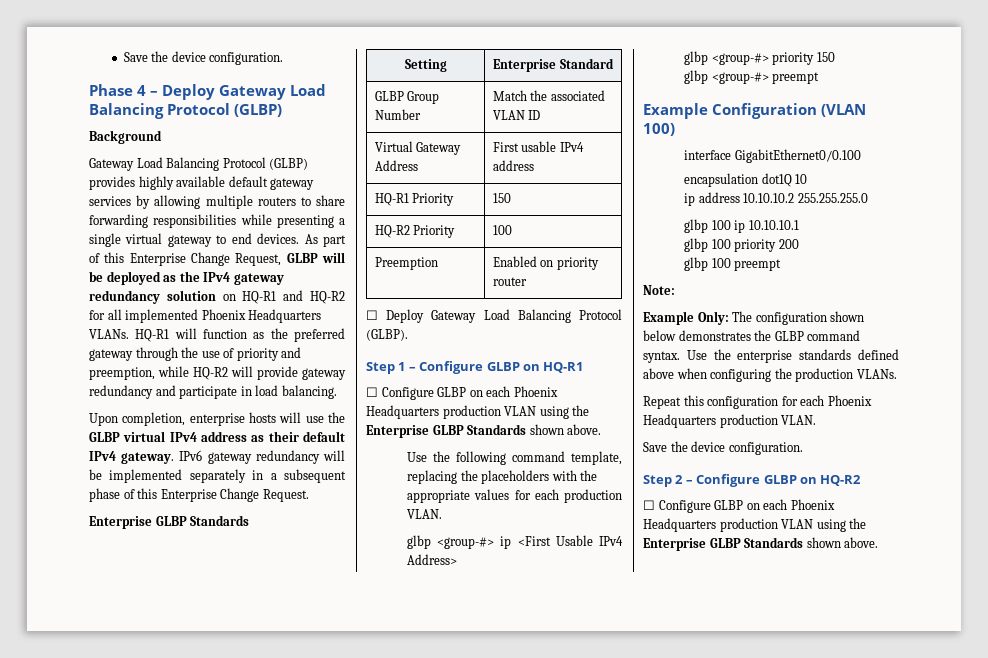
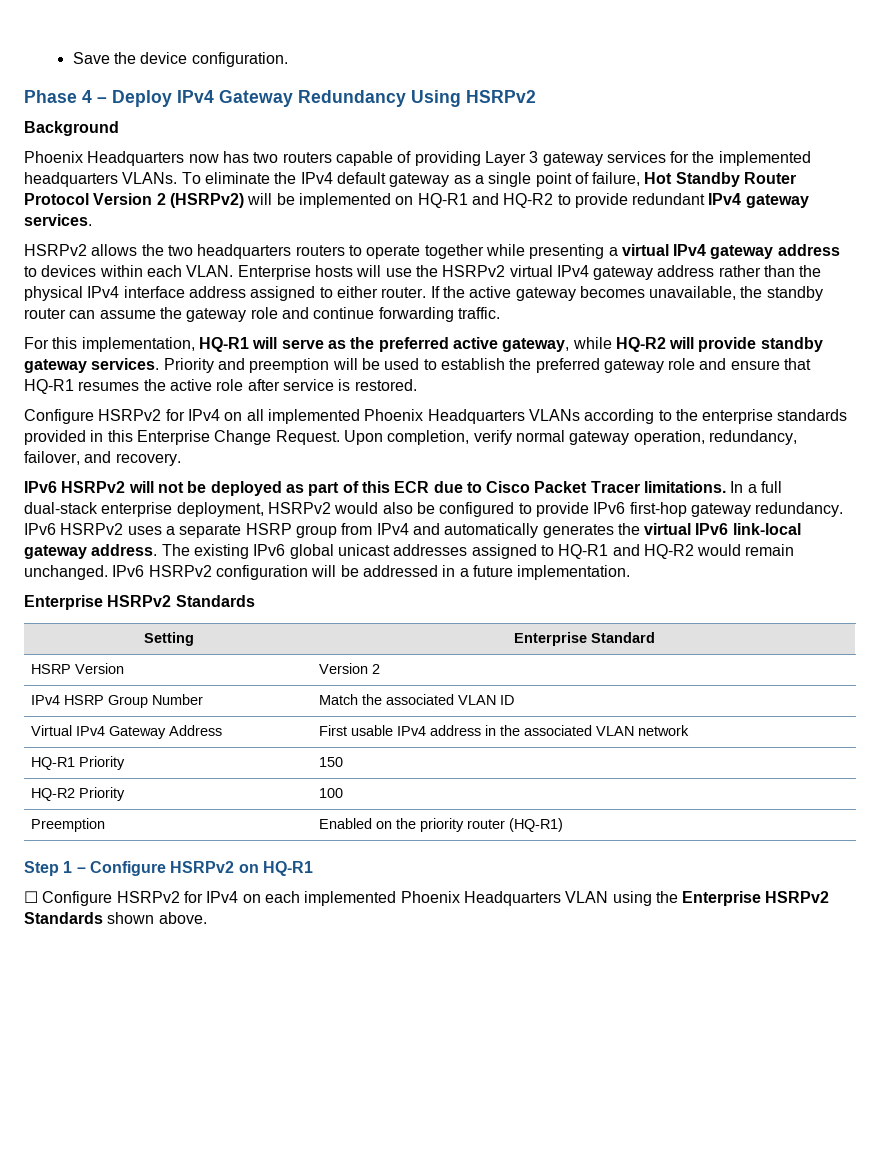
- Phase 4 – Deploy Gateway Load Balancing Protocol (GLBP)
+ Phase 4 – Deploy IPv4 Gateway Redundancy Using HSRPv2
  Background
- Gateway Load Balancing Protocol (GLBP) provides highly available default gateway services by allowing multiple routers to share forwarding responsibilities while presenting a single virtual gateway to end devices. As part of this Enterprise Change Request, GLBP will be deployed as the IPv4 gateway redundancy solution on HQ-R1 and HQ-R2 for all implemented Phoenix Headquarters VLANs. HQ-R1 will function as the preferred gateway through the use of priority and preemption, while HQ-R2 will provide gateway redundancy and participate in load balancing.
- Upon completion, enterprise hosts will use the GLBP virtual IPv4 address as their default IPv4 gateway. IPv6 gateway redundancy will be implemented separately in a subsequent phase of this Enterprise Change Request.
- Enterprise GLBP Standards
+ Phoenix Headquarters now has two routers capable of providing Layer 3 gateway services for the implemented headquarters VLANs. To eliminate the IPv4 default gateway as a single point of failure, Hot Standby Router Protocol Version 2 (HSRPv2) will be implemented on HQ-R1 and HQ-R2 to provide redundant IPv4 gateway services.
+ HSRPv2 allows the two headquarters routers to operate together while presenting a virtual IPv4 gateway address to devices within each VLAN. Enterprise hosts will use the HSRPv2 virtual IPv4 gateway address rather than the physical IPv4 interface address assigned to either router. If the active gateway becomes unavailable, the standby router can assume the gateway role and continue forwarding traffic.
+ For this implementation, HQ-R1 will serve as the preferred active gateway, while HQ-R2 will provide standby gateway services. Priority and preemption will be used to establish the preferred gateway role and ensure that HQ-R1 resumes the active role after service is restored.
+ Configure HSRPv2 for IPv4 on all implemented Phoenix Headquarters VLANs according to the enterprise standards provided in this Enterprise Change Request. Upon completion, verify normal gateway operation, redundancy, failover, and recovery.
+ IPv6 HSRPv2 will not be deployed as part of this ECR due to Cisco Packet Tracer limitations. In a full dual-stack enterprise deployment, HSRPv2 would also be configured to provide IPv6 first-hop gateway redundancy. IPv6 HSRPv2 uses a separate HSRP group from IPv4 and automatically generates the virtual IPv6 link-local gateway address. The existing IPv6 global unicast addresses assigned to HQ-R1 and HQ-R2 would remain unchanged. IPv6 HSRPv2 configuration will be addressed in a future implementation.
+ Enterprise HSRPv2 Standards
- GLBP Group Number | Match the associated VLAN ID
+ HSRP Version | Version 2
+ IPv4 HSRP Group Number | Match the associated VLAN ID
- Virtual Gateway Address | First usable IPv4 address
+ Virtual IPv4 Gateway Address | First usable IPv4 address in the associated VLAN network
- Preemption | Enabled on priority router
- ☐ Deploy Gateway Load Balancing Protocol (GLBP).
+ Preemption | Enabled on the priority router (HQ-R1)
- Step 1 – Configure GLBP on HQ-R1
- ☐ Configure GLBP on each Phoenix Headquarters production VLAN using the Enterprise GLBP Standards shown above.
- Use the following command template, replacing the placeholders with the appropriate values for each production VLAN.
- glbp <group-#> ip <First Usable IPv4 Address>
- glbp <group-#> priority 150
- glbp <group-#> preempt
- Example Configuration (VLAN 100)
- interface GigabitEthernet0/0.100
- encapsulation dot1Q 10
- ip address 10.10.10.2 255.255.255.0
- glbp 100 ip 10.10.10.1
- glbp 100 priority 200
- glbp 100 preempt
- Note:
- Example Only: The configuration shown below demonstrates the GLBP command syntax. Use the enterprise standards defined above when configuring the production VLANs.
- Repeat this configuration for each Phoenix Headquarters production VLAN.
- Save the device configuration.
- Step 2 – Configure GLBP on HQ-R2
- ☐ Configure GLBP on each Phoenix Headquarters production VLAN using the Enterprise GLBP Standards shown above.
+ Step 1 – Configure HSRPv2 on HQ-R1
+ ☐ Configure HSRPv2 for IPv4 on each implemented Phoenix Headquarters VLAN using the Enterprise HSRPv2 Standards shown above.

